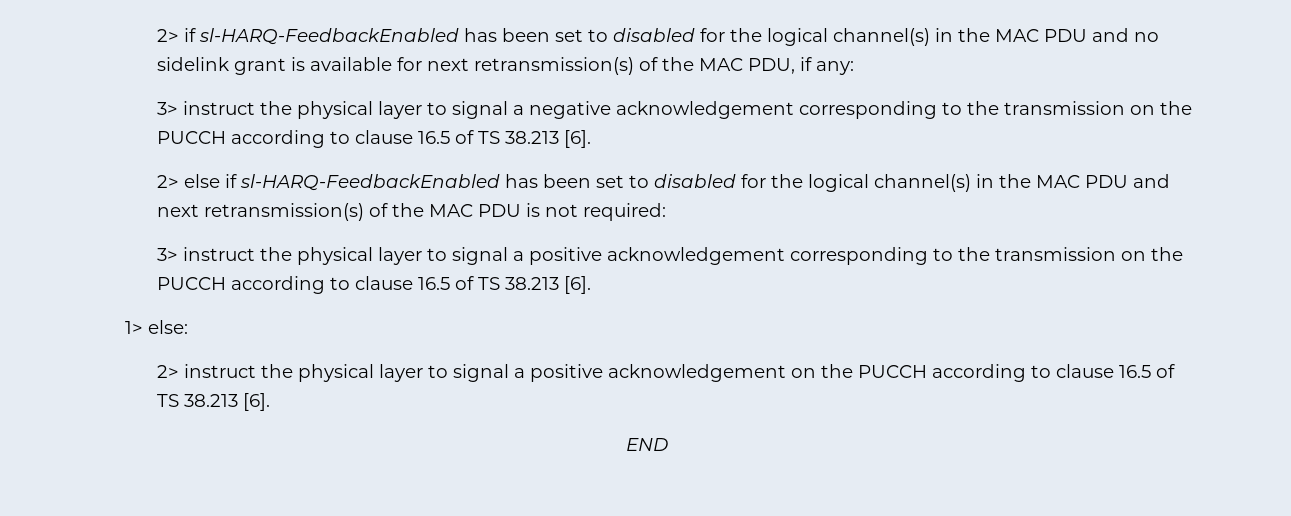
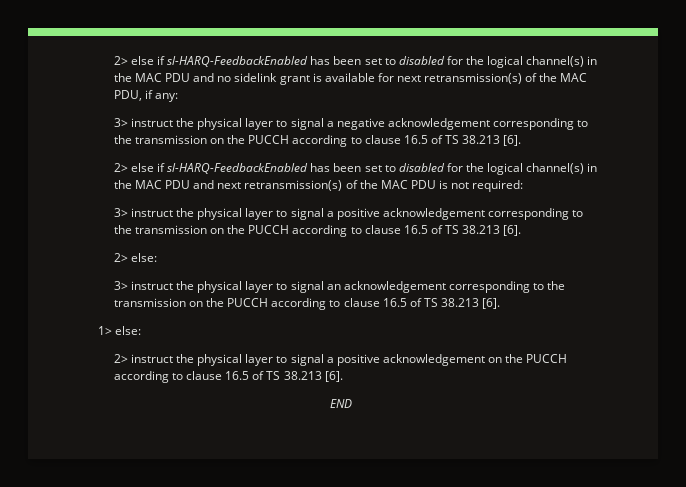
- 2> if sl-HARQ-FeedbackEnabled has been set to disabled for the logical channel(s) in the MAC PDU and no sidelink grant is available for next retransmission(s) of the MAC PDU, if any:
+ 2> else if sl-HARQ-FeedbackEnabled has been set to disabled for the logical channel(s) in the MAC PDU and no sidelink grant is available for next retransmission(s) of the MAC PDU, if any:
+ 2> else:
+ 3> instruct the physical layer to signal an acknowledgement corresponding to the transmission on the PUCCH according to clause 16.5 of TS 38.213 [6].

